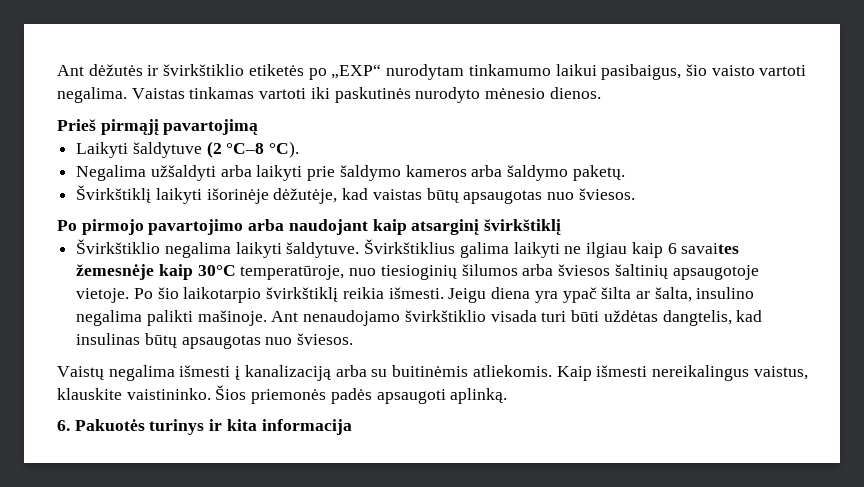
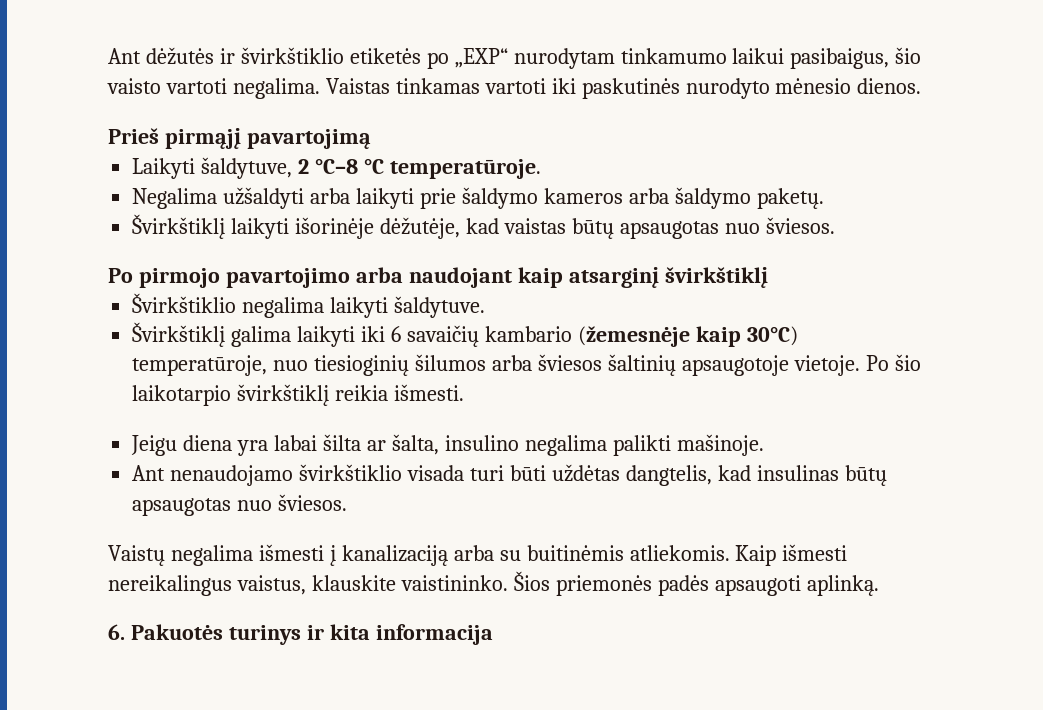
- Laikyti šaldytuve (2 °C–8 °C).
+ Laikyti šaldytuve, 2 °C–8 °C temperatūroje.
- Švirkštiklio negalima laikyti šaldytuve. Švirkštiklius galima laikyti ne ilgiau kaip 6 savaites žemesnėje kaip 30°C temperatūroje, nuo tiesioginių šilumos arba šviesos šaltinių apsaugotoje vietoje.
+ Švirkštiklio negalima laikyti šaldytuve.
+ Švirkštiklį galima laikyti iki 6 savaičių kambario (žemesnėje kaip 30°C) temperatūroje, nuo tiesioginių šilumos arba šviesos šaltinių apsaugotoje vietoje.
- Po šio laikotarpio švirkštiklį reikia išmesti. Jeigu diena yra ypač šilta ar šalta, insulino negalima palikti mašinoje. Ant nenaudojamo švirkštiklio visada turi būti uždėtas dangtelis, kad insulinas būtų apsaugotas nuo šviesos.
+ Po šio laikotarpio švirkštiklį reikia išmesti.
+ Jeigu diena yra labai šilta ar šalta, insulino negalima palikti mašinoje.
+ Ant nenaudojamo švirkštiklio visada turi būti uždėtas dangtelis, kad insulinas būtų apsaugotas nuo šviesos.

